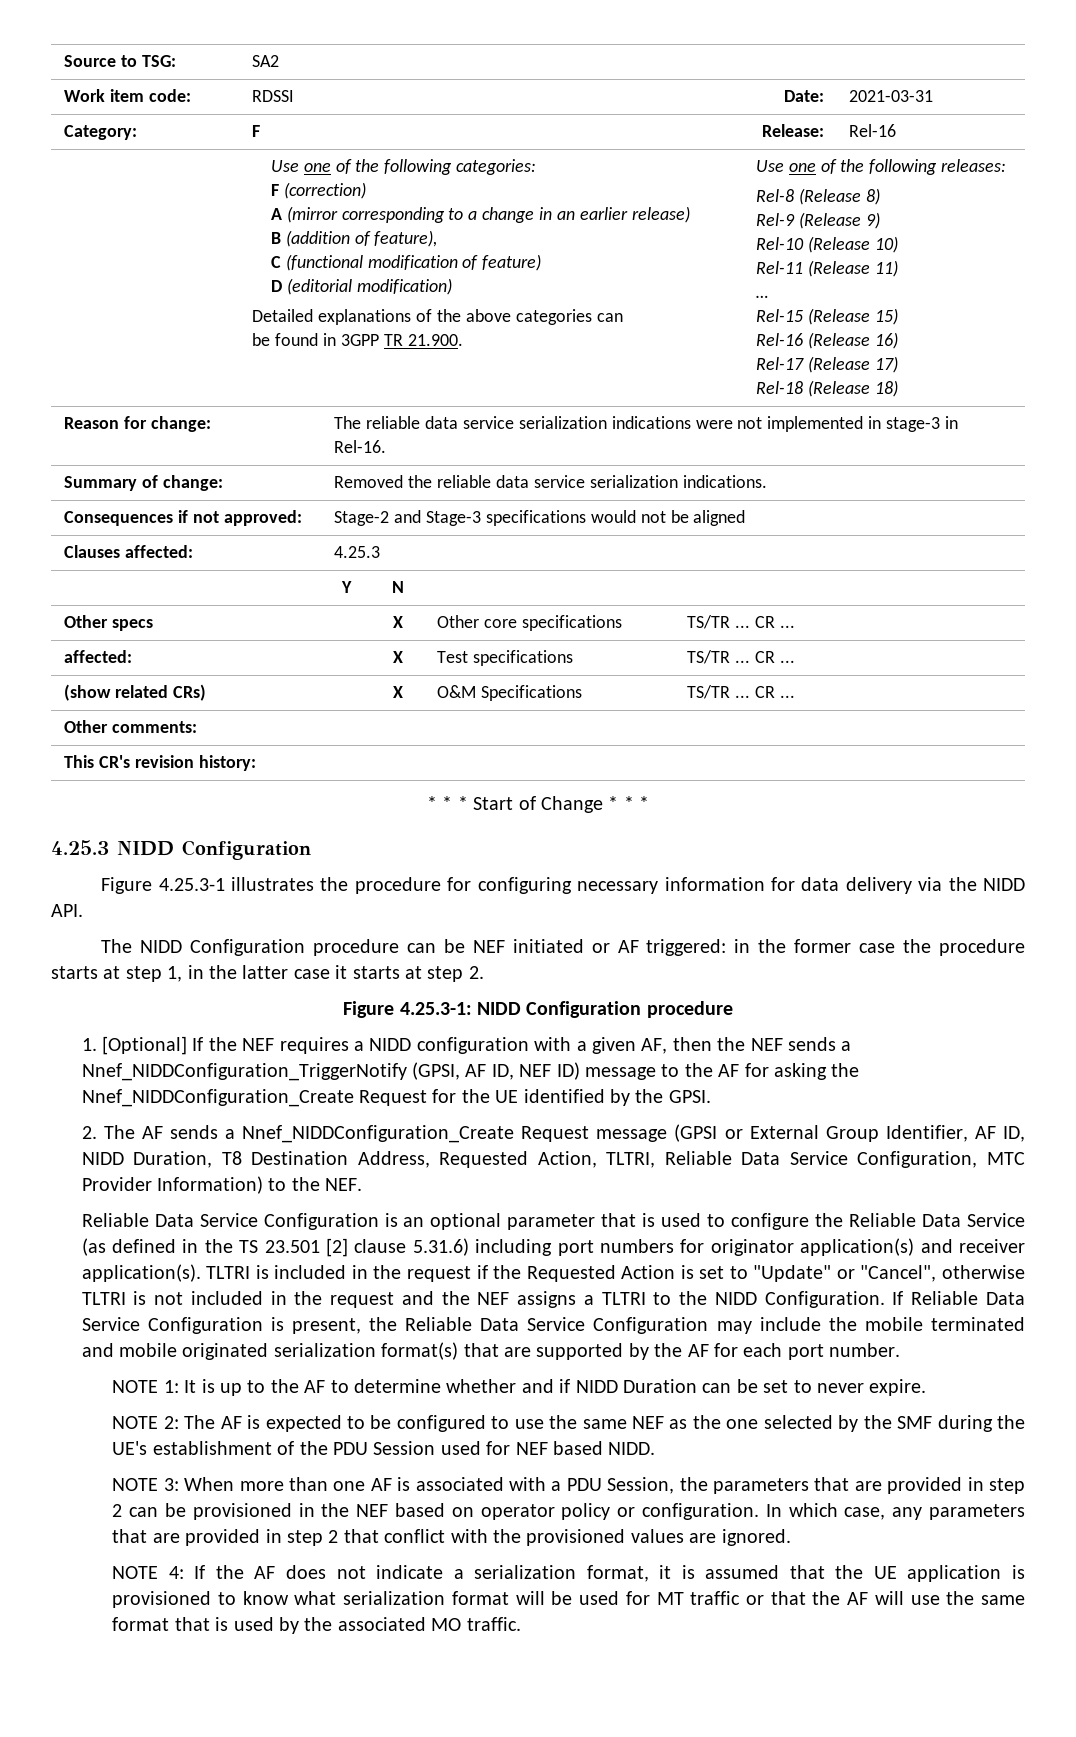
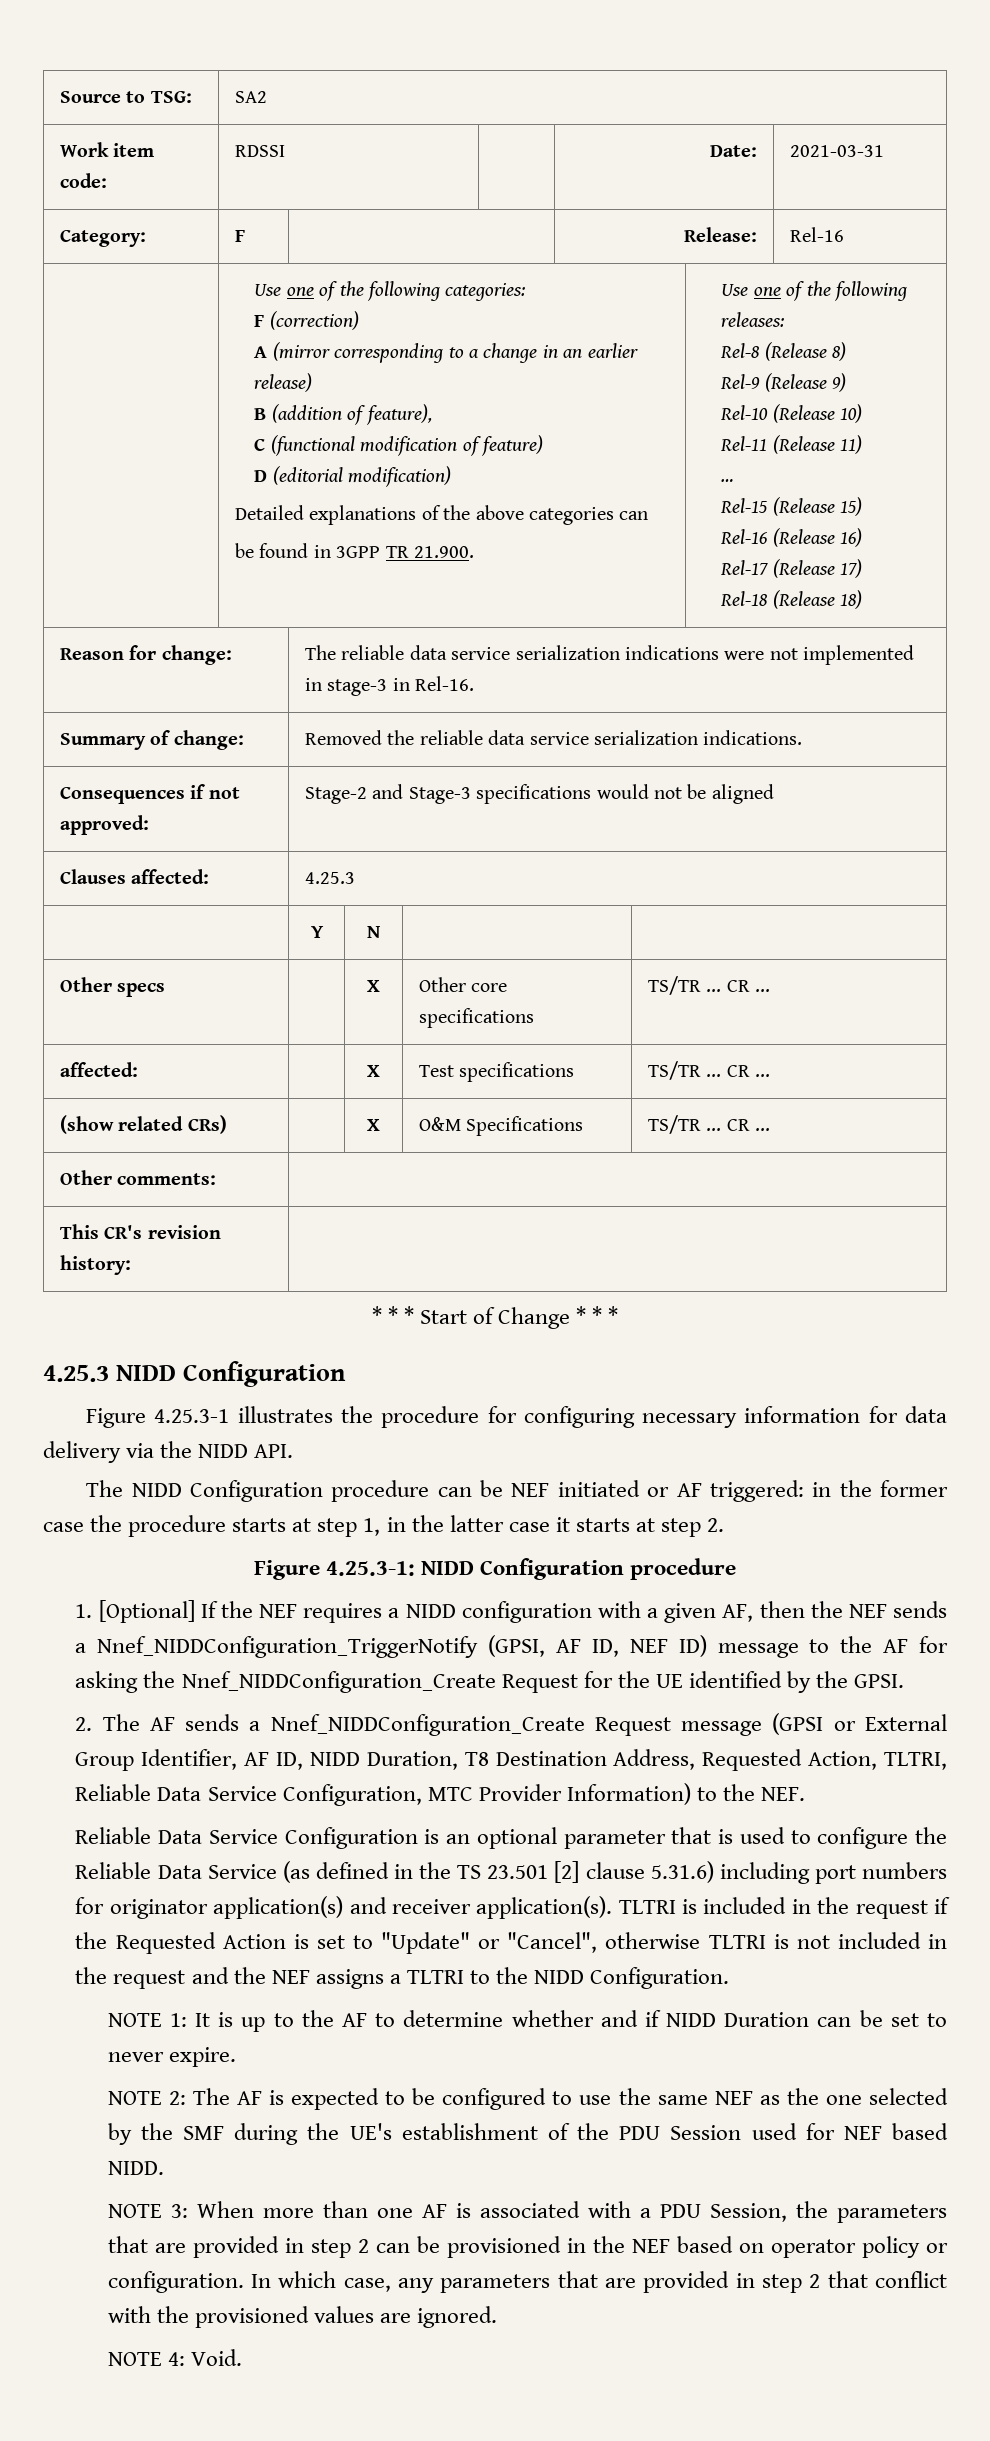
- If Reliable Data Service Configuration is present, the Reliable Data Service Configuration may include the mobile terminated and mobile originated serialization format(s) that are supported by the AF for each port number.
- NOTE 4: If the AF does not indicate a serialization format, it is assumed that the UE application is provisioned to know what serialization format will be used for MT traffic or that the AF will use the same format that is used by the associated MO traffic.
+ NOTE 4: Void.

